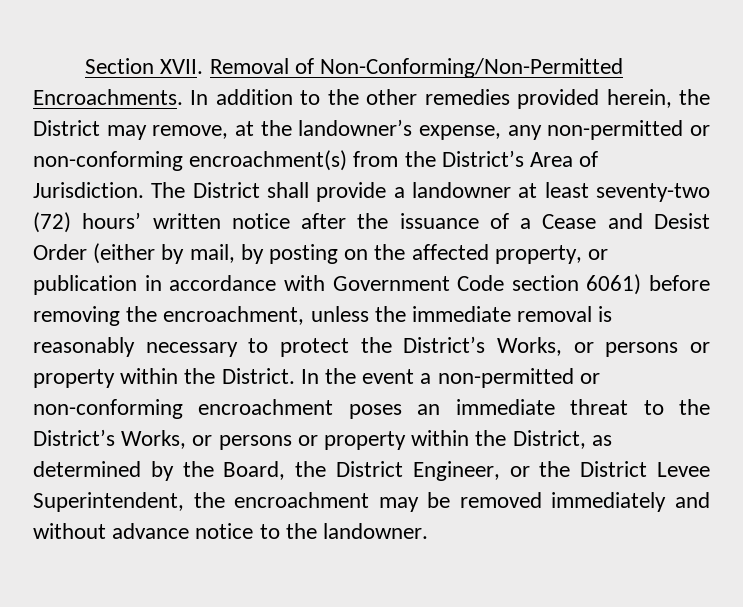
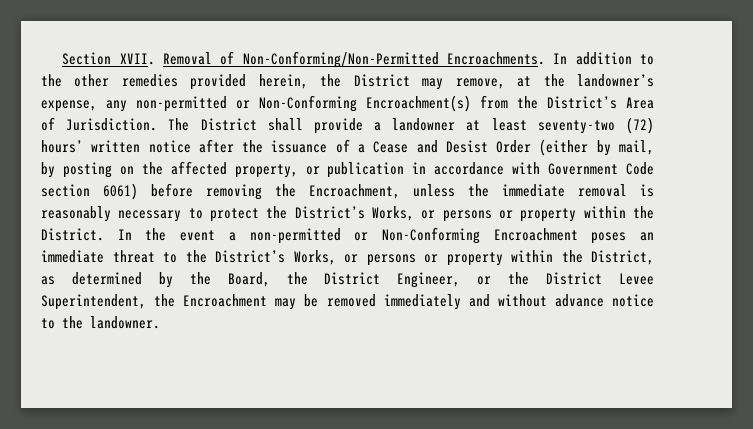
- In addition to the other remedies provided herein, the District may remove, at the landowner’s expense, any non-permitted or non-conforming encroachment(s) from the District’s Area of Jurisdiction.
+ In addition to the other remedies provided herein, the District may remove, at the landowner’s expense, any non-permitted or Non-Conforming Encroachment(s) from the District’s Area of Jurisdiction.
- The District shall provide a landowner at least seventy-two (72) hours’ written notice after the issuance of a Cease and Desist Order (either by mail, by posting on the affected property, or publication in accordance with Government Code section 6061) before removing the encroachment, unless the immediate removal is reasonably necessary to protect the District’s Works, or persons or property within the District.
+ The District shall provide a landowner at least seventy-two (72) hours’ written notice after the issuance of a Cease and Desist Order (either by mail, by posting on the affected property, or publication in accordance with Government Code section 6061) before removing the Encroachment, unless the immediate removal is reasonably necessary to protect the District’s Works, or persons or property within the District.
- In the event a non-permitted or non-conforming encroachment poses an immediate threat to the District’s Works, or persons or property within the District, as determined by the Board, the District Engineer, or the District Levee Superintendent, the encroachment may be removed immediately and without advance notice to the landowner.
+ In the event a non-permitted or Non-Conforming Encroachment poses an immediate threat to the District’s Works, or persons or property within the District, as determined by the Board, the District Engineer, or the District Levee Superintendent, the Encroachment may be removed immediately and without advance notice to the landowner.

